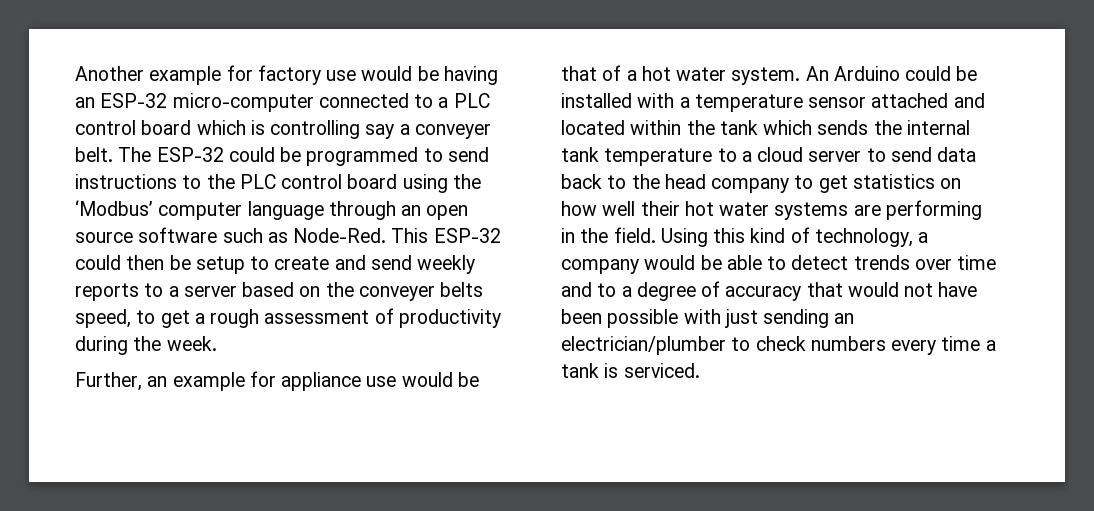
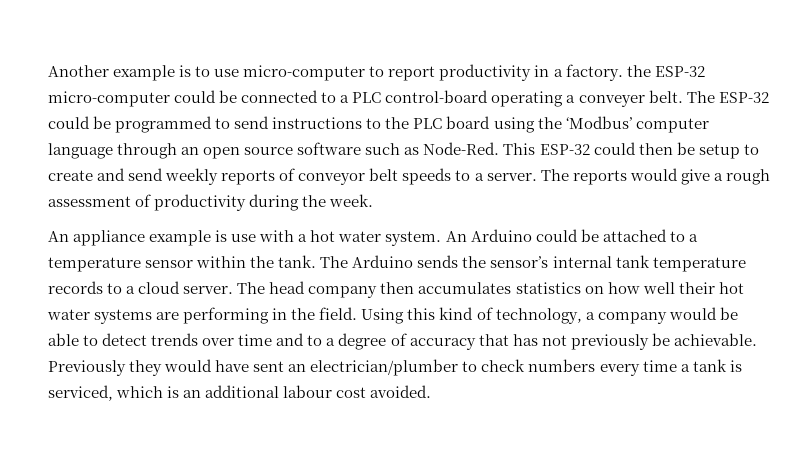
- Another example for factory use would be having an ESP-32 micro-computer connected to a PLC control board which is controlling say a conveyer belt.
+ Another example is to use micro-computer to report productivity in a factory. the ESP-32 micro-computer could be connected to a PLC control-board operating a conveyer belt.
- The ESP-32 could be programmed to send instructions to the PLC control board using the ‘Modbus’ computer language through an open source software such as Node-Red.
+ The ESP-32 could be programmed to send instructions to the PLC board using the ‘Modbus’ computer language through an open source software such as Node-Red.
- This ESP-32 could then be setup to create and send weekly reports to a server based on the conveyer belts speed, to get a rough assessment of productivity during the week.
+ This ESP-32 could then be setup to create and send weekly reports of conveyor belt speeds to a server. The reports would give a rough assessment of productivity during the week.
- Further, an example for appliance use would be that of a hot water system.
+ An appliance example is use with a hot water system.
- An Arduino could be installed with a temperature sensor attached and located within the tank which sends the internal tank temperature to a cloud server to send data back to the head company to get statistics on how well their hot water systems are performing in the field.
+ An Arduino could be attached to a temperature sensor within the tank. The Arduino sends the sensor’s internal tank temperature records to a cloud server. The head company then accumulates statistics on how well their hot water systems are performing in the field.
- Using this kind of technology, a company would be able to detect trends over time and to a degree of accuracy that would not have been possible with just sending an electrician/plumber to check numbers every time a tank is serviced.
+ Using this kind of technology, a company would be able to detect trends over time and to a degree of accuracy that has not previously be achievable. Previously they would have sent an electrician/plumber to check numbers every time a tank is serviced, which is an additional labour cost avoided.

